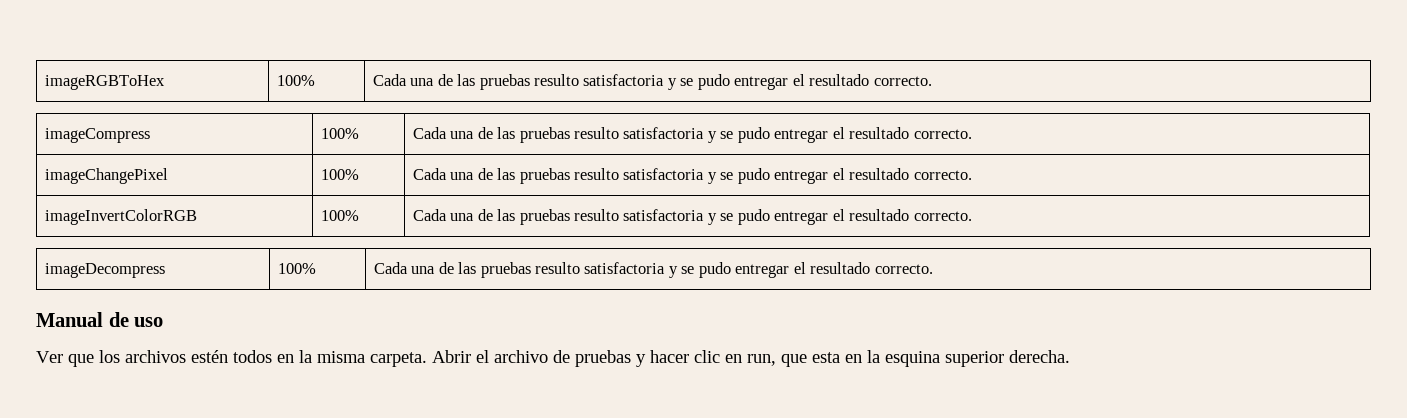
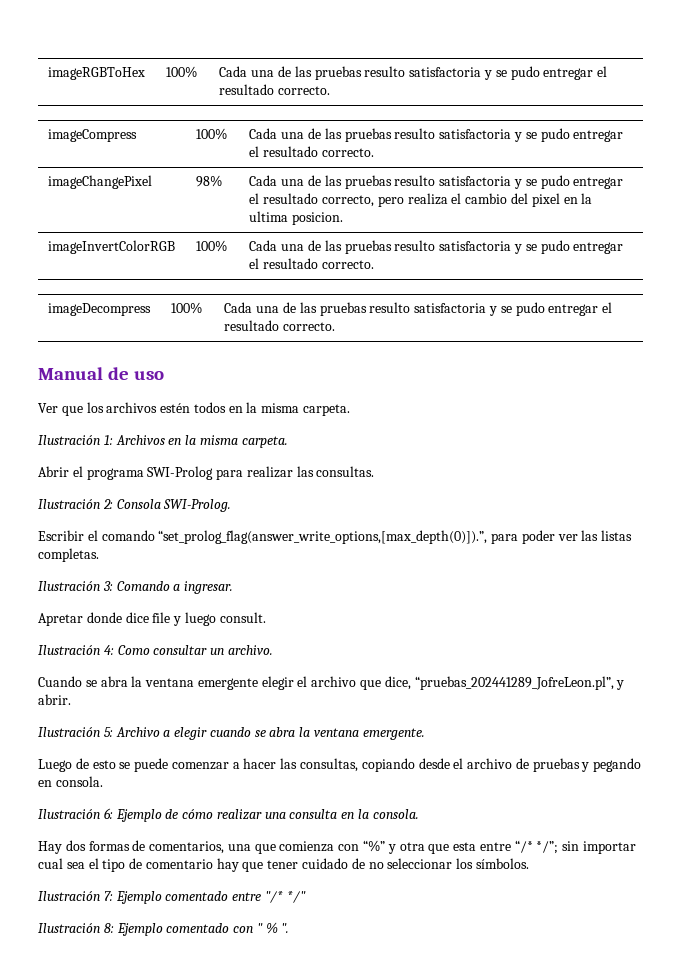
- imageChangePixel | 100% | Cada una de las pruebas resulto satisfactoria y se pudo entregar el resultado correcto.
+ imageChangePixel | 98% | Cada una de las pruebas resulto satisfactoria y se pudo entregar el resultado correcto, pero realiza el cambio del pixel en la ultima posicion.
- Ver que los archivos estén todos en la misma carpeta. Abrir el archivo de pruebas y hacer clic en run, que esta en la esquina superior derecha.
+ Ver que los archivos estén todos en la misma carpeta.
+ Ilustración 1: Archivos en la misma carpeta.
+ Abrir el programa SWI-Prolog para realizar las consultas.
+ Ilustración 2: Consola SWI-Prolog.
+ Escribir el comando “set_prolog_flag(answer_write_options,[max_depth(0)]).”, para poder ver las listas completas.
+ Ilustración 3: Comando a ingresar.
+ Apretar donde dice file y luego consult.
+ Ilustración 4: Como consultar un archivo.
+ Cuando se abra la ventana emergente elegir el archivo que dice, “pruebas_202441289_JofreLeon.pl”, y abrir.
+ Ilustración 5: Archivo a elegir cuando se abra la ventana emergente.
+ Luego de esto se puede comenzar a hacer las consultas, copiando desde el archivo de pruebas y pegando en consola.
+ Ilustración 6: Ejemplo de cómo realizar una consulta en la consola.
+ Hay dos formas de comentarios, una que comienza con “%” y otra que esta entre “/* */”; sin importar cual sea el tipo de comentario hay que tener cuidado de no seleccionar los símbolos.
+ Ilustración 7: Ejemplo comentado entre "/* */"
+ Ilustración 8: Ejemplo comentado con " % ".

